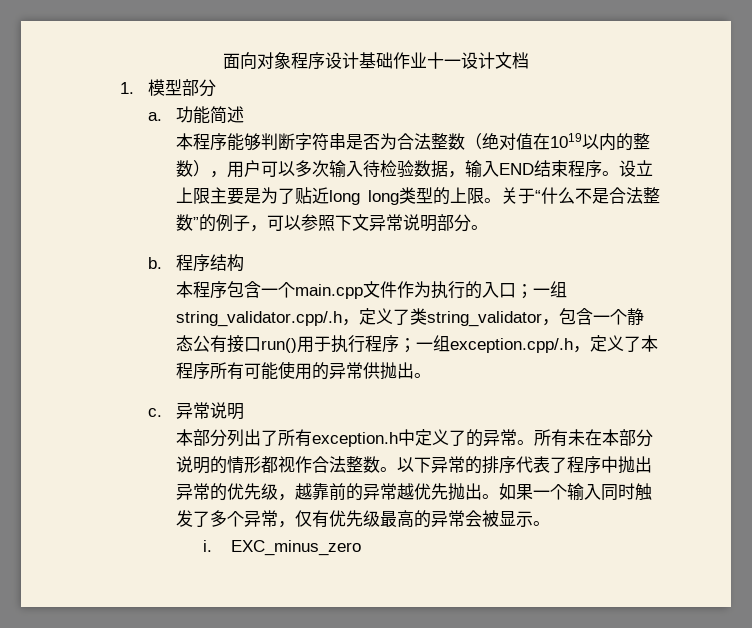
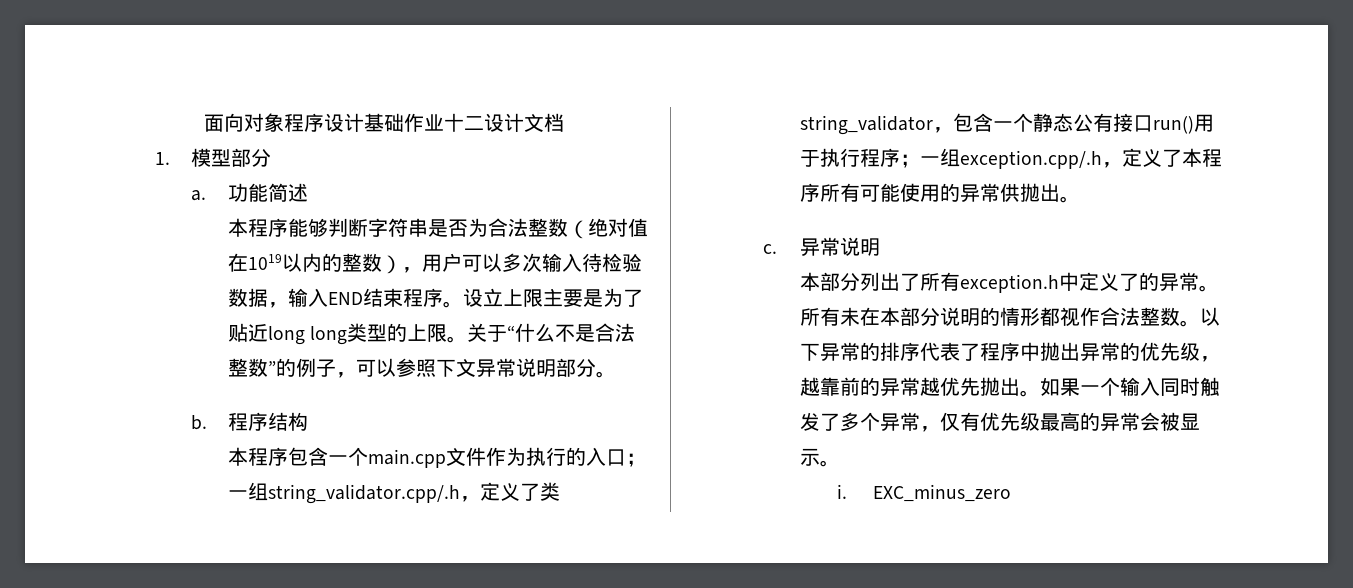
- 面向对象程序设计基础作业十一设计文档
+ 面向对象程序设计基础作业十二设计文档

